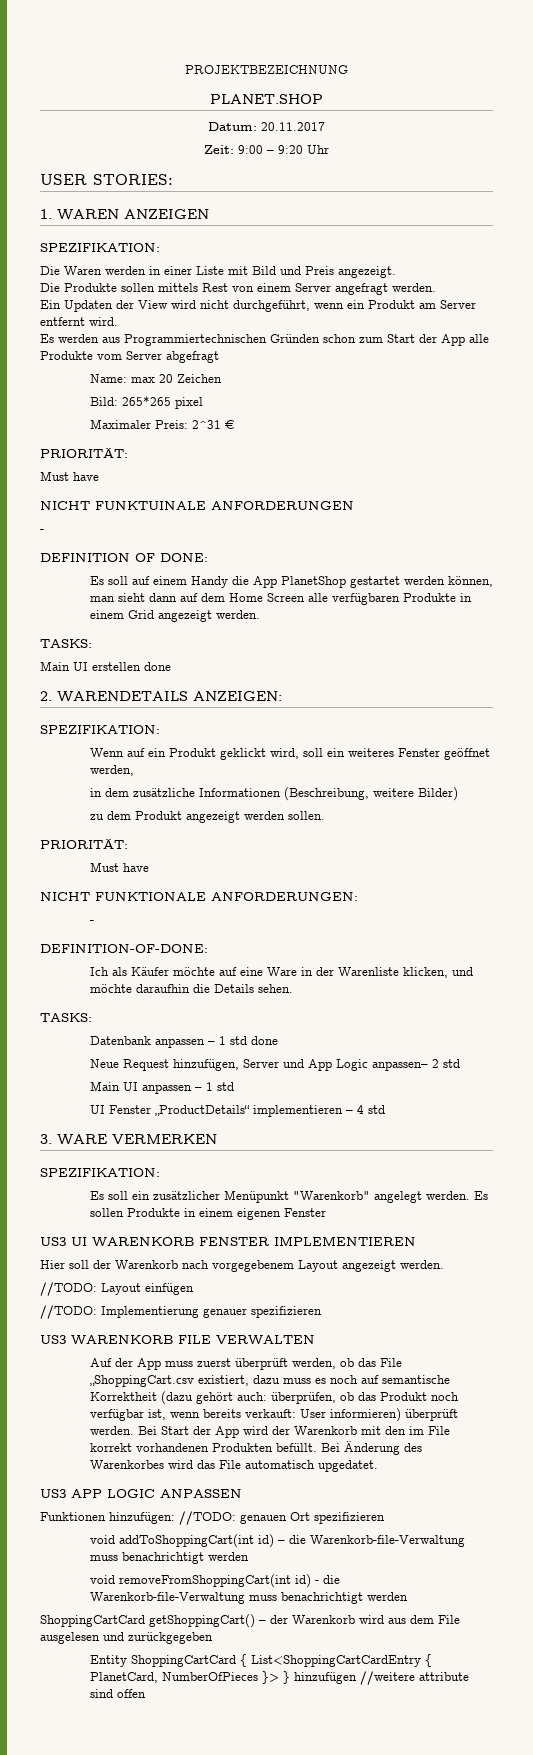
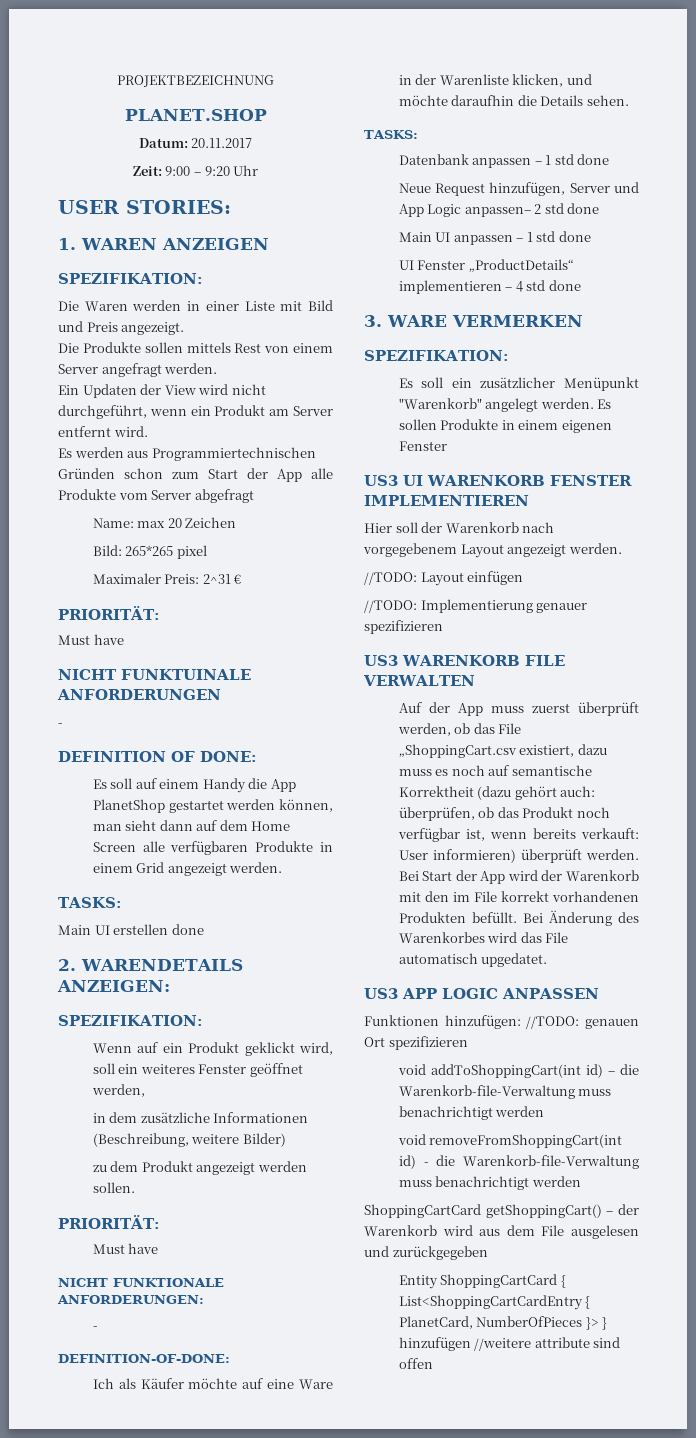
- Neue Request hinzufügen, Server und App Logic anpassen– 2 std
+ Neue Request hinzufügen, Server und App Logic anpassen– 2 std done
- Main UI anpassen – 1 std
+ Main UI anpassen – 1 std done
- UI Fenster „ProductDetails“ implementieren – 4 std
+ UI Fenster „ProductDetails“ implementieren – 4 std done

